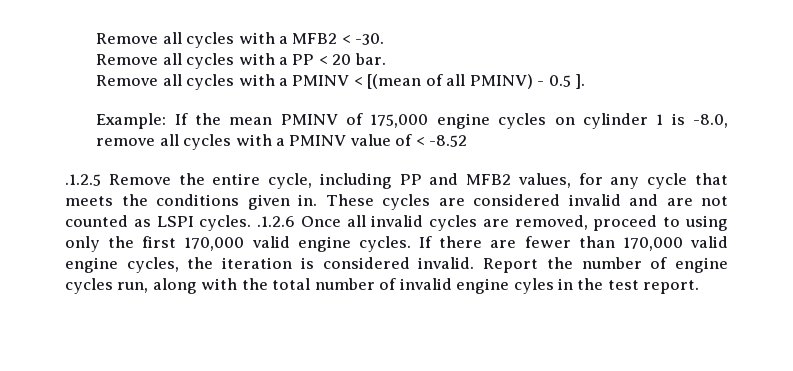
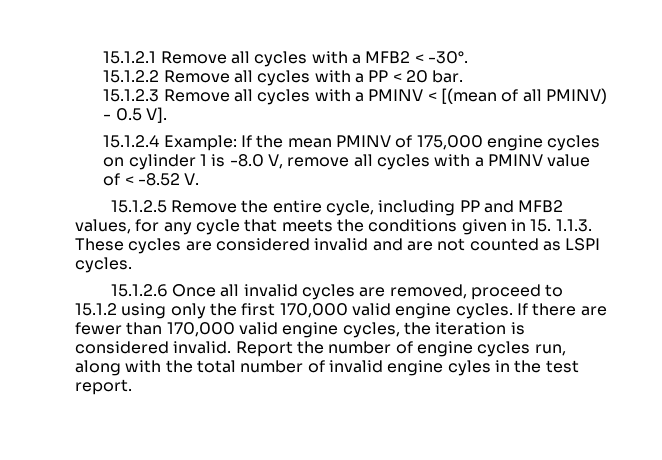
- Remove all cycles with a MFB2 < -30.
- Remove all cycles with a PP < 20 bar.
+ 15.1.2.1 Remove all cycles with a MFB2 < -30°.
+ 15.1.2.2 Remove all cycles with a PP < 20 bar.
- Remove all cycles with a PMINV < [(mean of all PMINV) - 0.5 ].
- Example:
+ 15.1.2.3 Remove all cycles with a PMINV < [(mean of all PMINV) - 0.5 V].
+ 15.1.2.4 Example:
- If the mean PMINV of 175,000 engine cycles on cylinder 1 is -8.0, remove all cycles with a PMINV value of < -8.52
- .1.2.5 Remove the entire cycle, including PP and MFB2 values, for any cycle that meets the conditions given in. These cycles are considered invalid and are not counted as LSPI cycles. .1.2.6 Once all invalid cycles are removed, proceed to using only the first 170,000 valid engine cycles.
+ If the mean PMINV of 175,000 engine cycles on cylinder 1 is -8.0 V, remove all cycles with a PMINV value of < -8.52 V.
+ 15.1.2.5 Remove the entire cycle, including PP and MFB2 values, for any cycle that meets the conditions given in 15. 1.1.3. These cycles are considered invalid and are not counted as LSPI cycles.
+ 15.1.2.6 Once all invalid cycles are removed, proceed to 15.1.2 using only the first 170,000 valid engine cycles.

